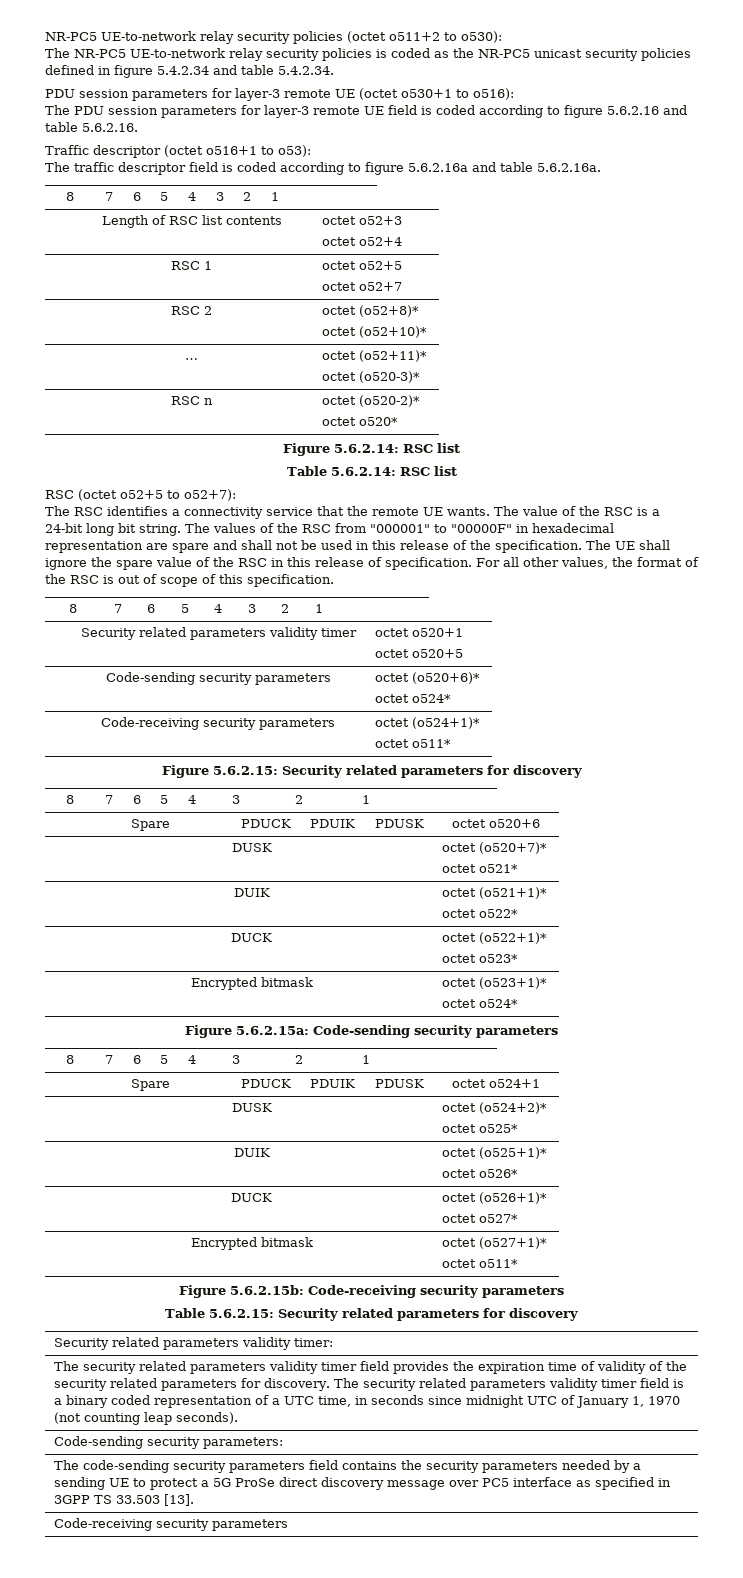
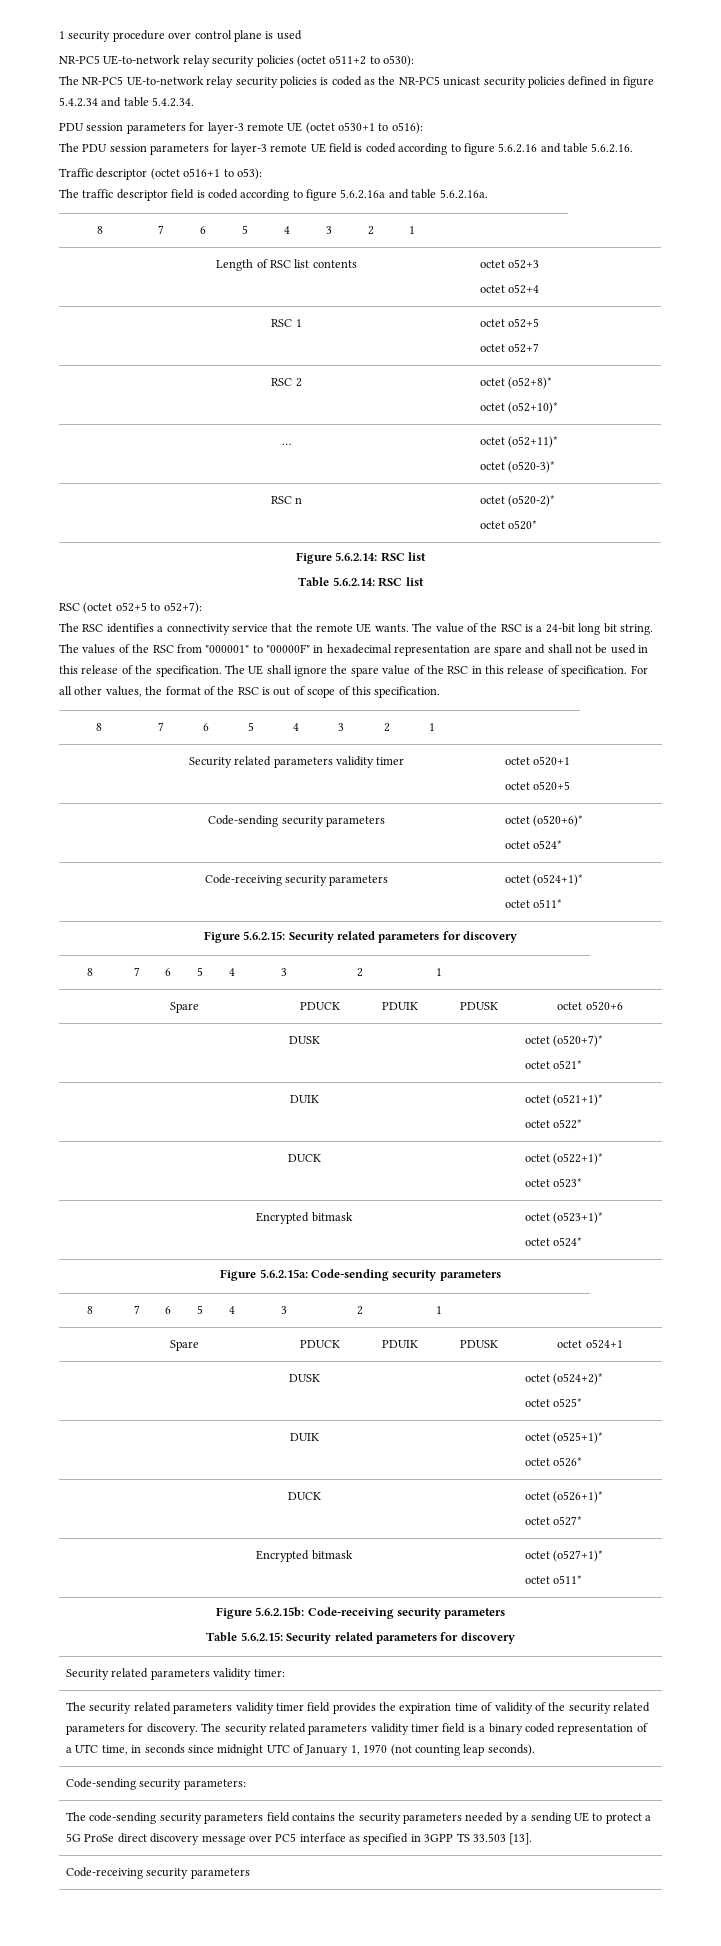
+ 1 security procedure over control plane is used

